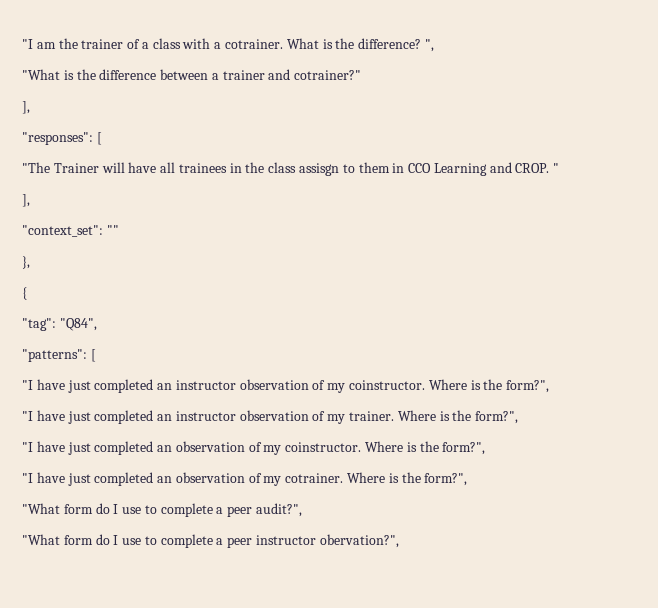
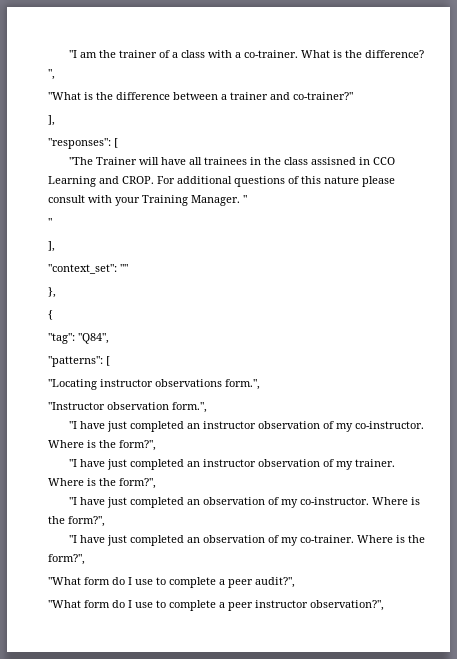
- "I am the trainer of a class with a cotrainer.
+ "I am the trainer of a class with a co-trainer.
- "What is the difference between a trainer and cotrainer?"
+ "What is the difference between a trainer and co-trainer?"
- "The Trainer will have all trainees in the class assisgn to them in CCO Learning and CROP. "
+ "The Trainer will have all trainees in the class assisned in CCO Learning and CROP. For additional questions of this nature please consult with your Training Manager. "
+ "
- "I have just completed an instructor observation of my coinstructor.
+ "Locating instructor observations form.",
+ "Instructor observation form.",
+ "I have just completed an instructor observation of my co-instructor.
- "I have just completed an observation of my coinstructor.
+ "I have just completed an observation of my co-instructor.
- "I have just completed an observation of my cotrainer.
+ "I have just completed an observation of my co-trainer.
- "What form do I use to complete a peer instructor obervation?",
+ "What form do I use to complete a peer instructor observation?",

